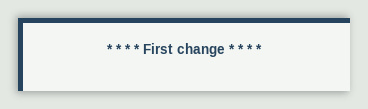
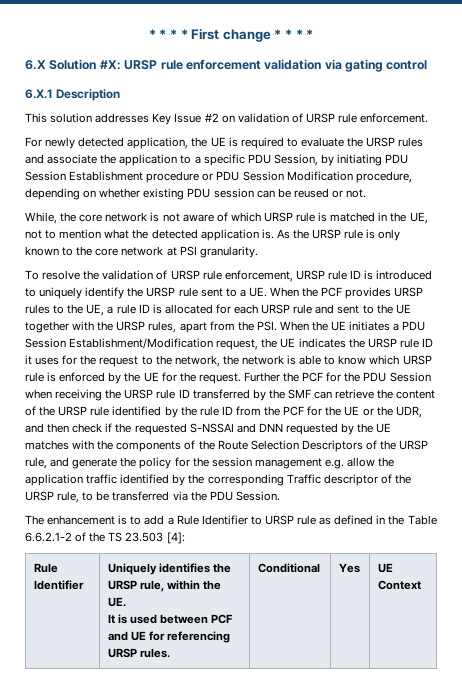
+ 6.X Solution #X: URSP rule enforcement validation via gating control
+ 6.X.1 Description
+ This solution addresses Key Issue #2 on validation of URSP rule enforcement.
+ For newly detected application, the UE is required to evaluate the URSP rules and associate the application to a specific PDU Session, by initiating PDU Session Establishment procedure or PDU Session Modification procedure, depending on whether existing PDU session can be reused or not.
+ While, the core network is not aware of which URSP rule is matched in the UE, not to mention what the detected application is. As the URSP rule is only known to the core network at PSI granularity.
+ To resolve the validation of URSP rule enforcement, URSP rule ID is introduced to uniquely identify the URSP rule sent to a UE. When the PCF provides URSP rules to the UE, a rule ID is allocated for each URSP rule and sent to the UE together with the URSP rules, apart from the PSI. When the UE initiates a PDU Session Establishment/Modification request, the UE indicates the URSP rule ID it uses for the request to the network, the network is able to know which URSP rule is enforced by the UE for the request. Further the PCF for the PDU Session when receiving the URSP rule ID transferred by the SMF can retrieve the content of the URSP rule identified by the rule ID from the PCF for the UE or the UDR, and then check if the requested S-NSSAI and DNN requested by the UE matches with the components of the Route Selection Descriptors of the URSP rule, and generate the policy for the session management e.g. allow the application traffic identified by the corresponding Traffic descriptor of the URSP rule, to be transferred via the PDU Session.
+ The enhancement is to add a Rule Identifier to URSP rule as defined in the Table 6.6.2.1-2 of the TS 23.503 [4]:
+ Rule Identifier | Uniquely identifies the URSP rule, within the UE.
+ It is used between PCF and UE for referencing URSP rules. | Conditional | Yes | UE Context

